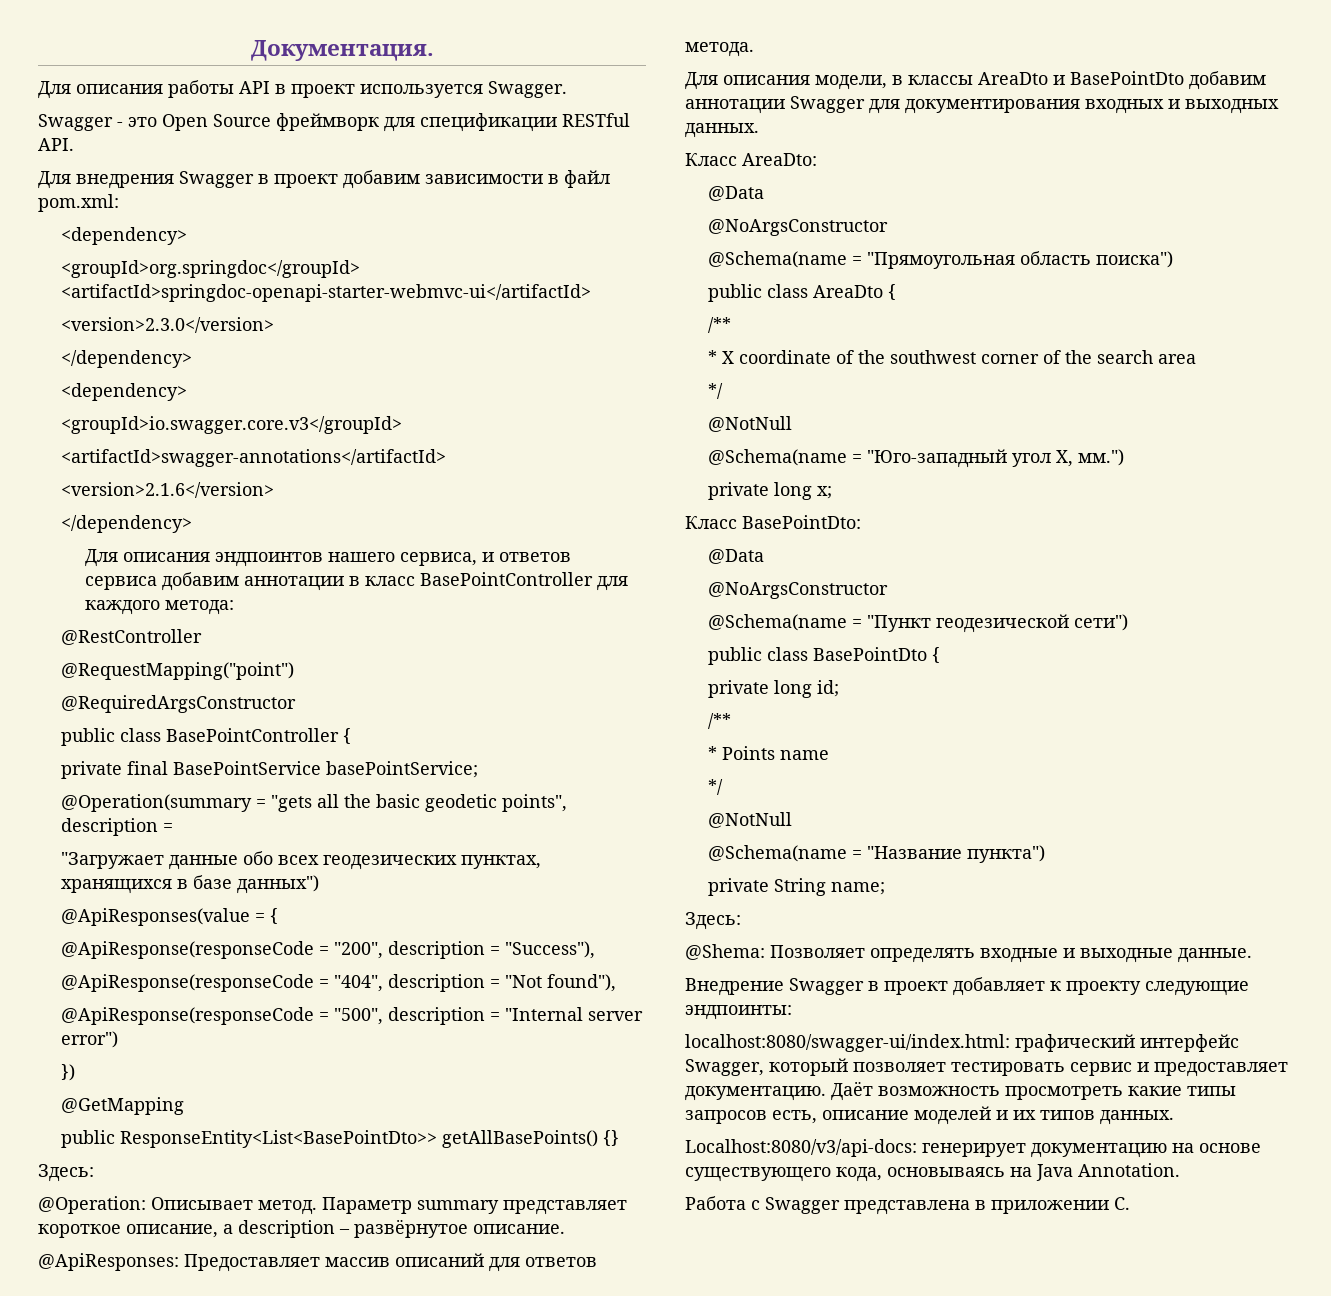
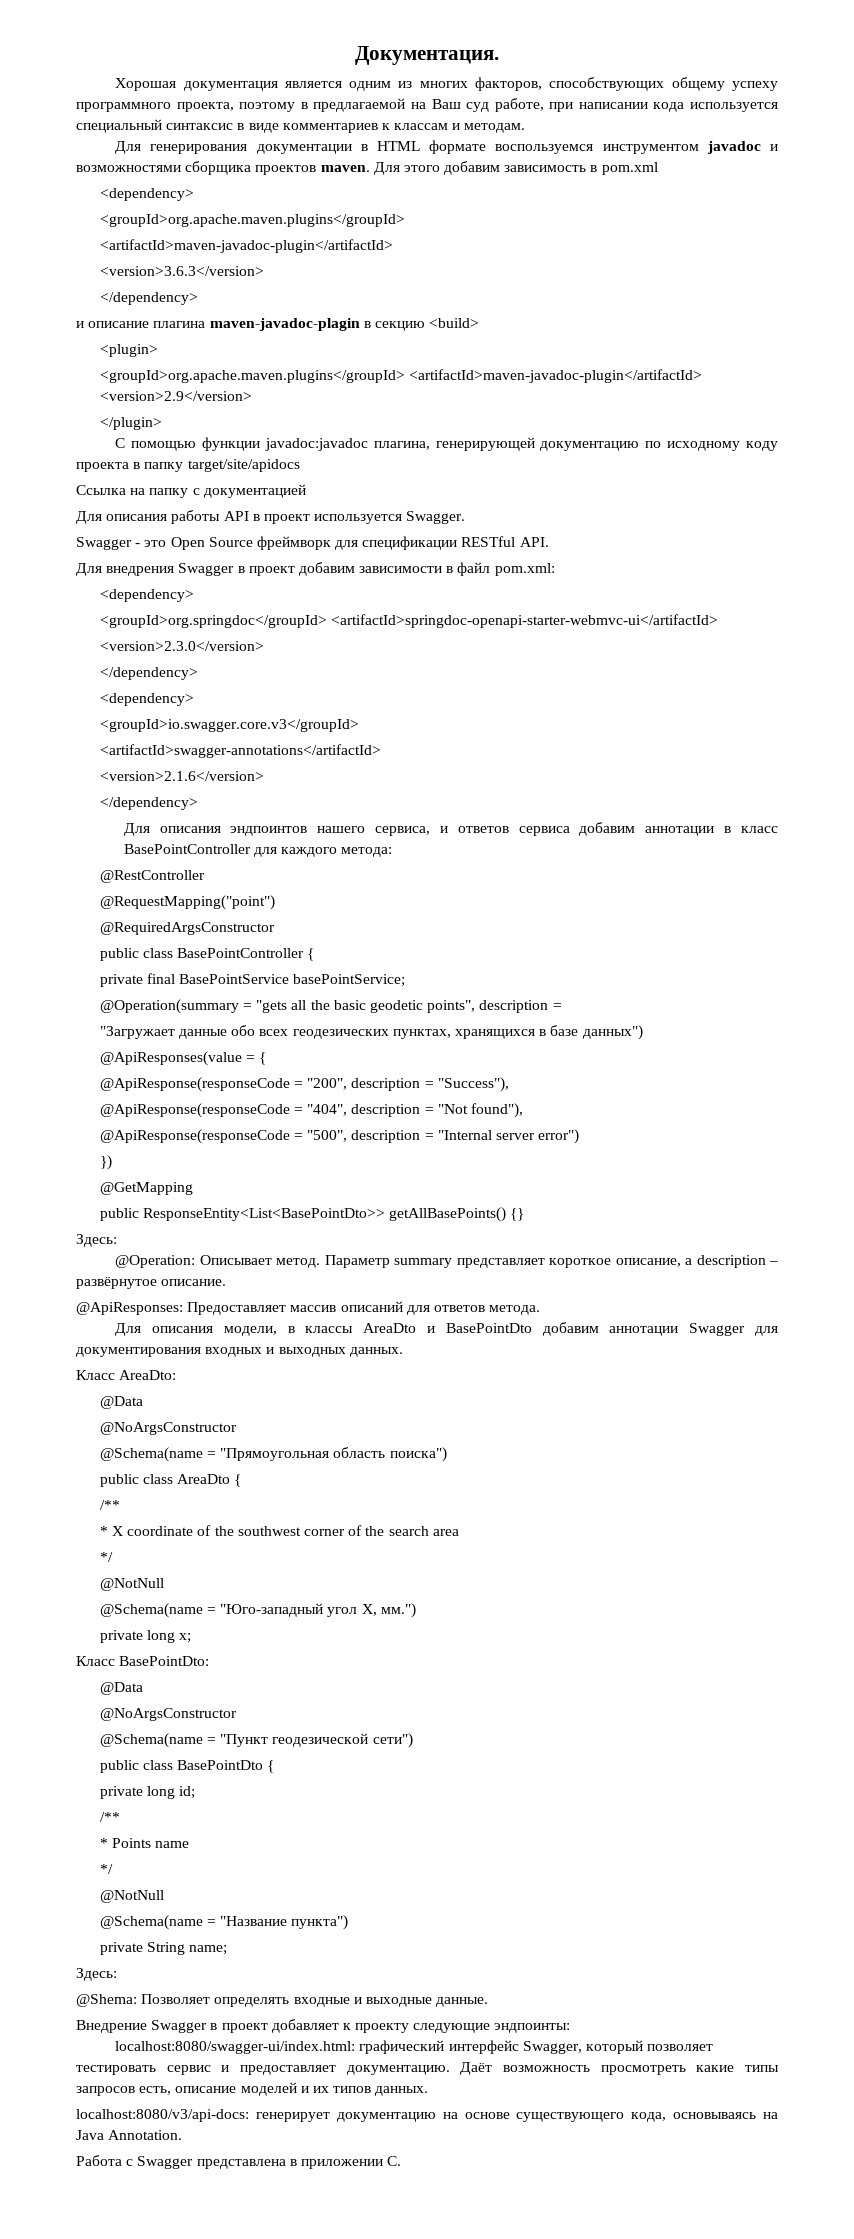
+ Хорошая документация является одним из многих факторов, способствующих общему успеху программного проекта, поэтому в предлагаемой на Ваш суд работе, при написании кода используется специальный синтаксис в виде комментариев к классам и методам.
+ Для генерирования документации в HTML формате воспользуемся инструментом javadoc и возможностями сборщика проектов maven. Для этого добавим зависимость в pom.xml
+ <dependency>
+ <groupId>org.apache.maven.plugins</groupId>
+ <artifactId>maven-javadoc-plugin</artifactId>
+ <version>3.6.3</version>
+ </dependency>
+ и описание плагина maven-javadoc-plagin в секцию <build>
+ <plugin>
+ <groupId>org.apache.maven.plugins</groupId> <artifactId>maven-javadoc-plugin</artifactId> <version>2.9</version>
+ </plugin>
+ С помощью функции javadoc:javadoc плагина, генерирующей документацию по исходному коду проекта в папку target/site/apidocs
+ Ссылка на папку с документацией
- Localhost:8080/v3/api-docs: генерирует документацию на основе существующего кода, основываясь на Java Annotation.
+ localhost:8080/v3/api-docs: генерирует документацию на основе существующего кода, основываясь на Java Annotation.

